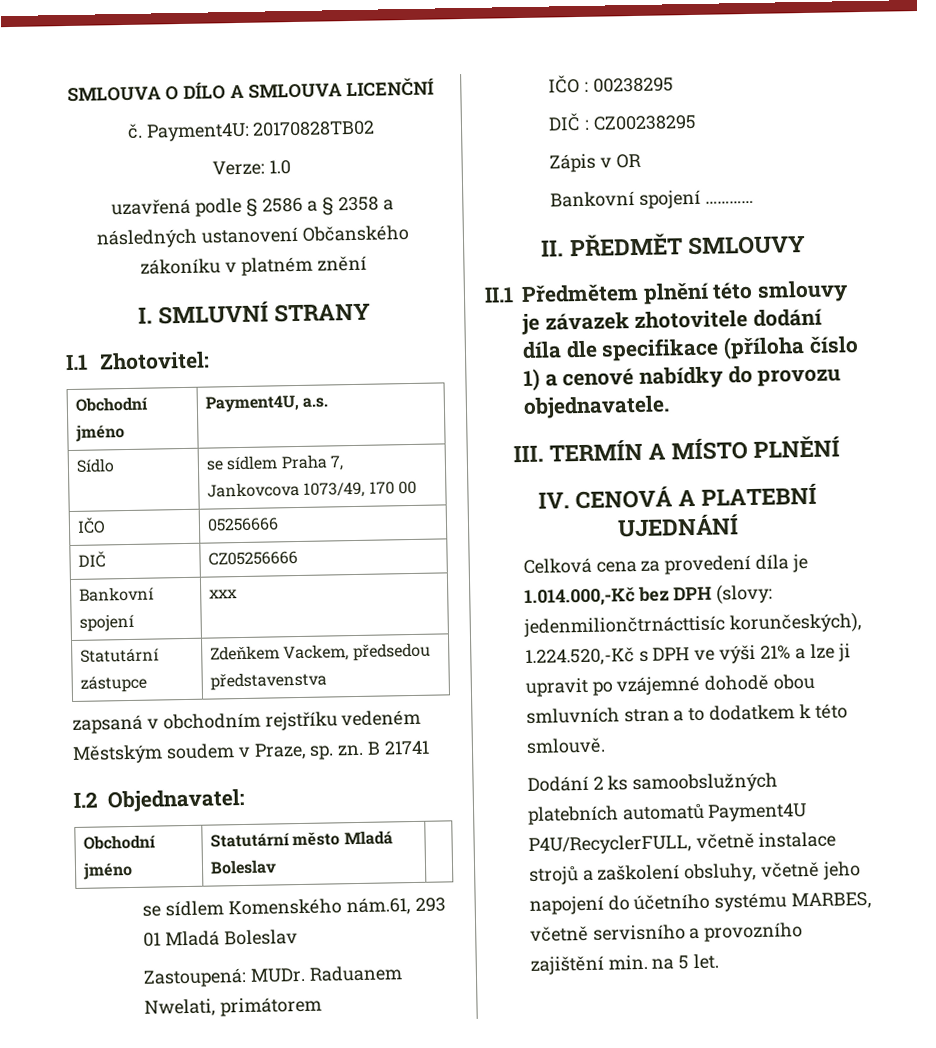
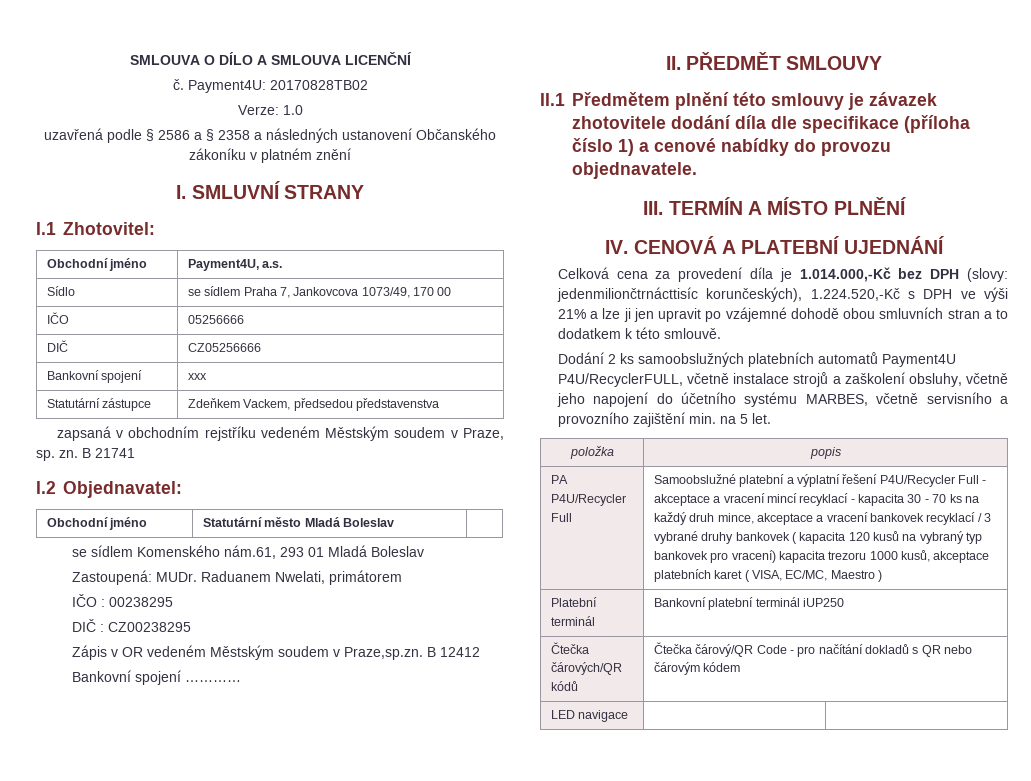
- Zápis v OR
+ Zápis v OR vedeném Městským soudem v Praze,sp.zn. B 12412
- Celková cena za provedení díla je 1.014.000,-Kč bez DPH (slovy: jedenmiliončtrnácttisíc korunčeských), 1.224.520,-Kč s DPH ve výši 21% a lze ji upravit po vzájemné dohodě obou smluvních stran a to dodatkem k této smlouvě.
+ Celková cena za provedení díla je 1.014.000,-Kč bez DPH (slovy: jedenmiliončtrnácttisíc korunčeských), 1.224.520,-Kč s DPH ve výši 21% a lze ji jen upravit po vzájemné dohodě obou smluvních stran a to dodatkem k této smlouvě.
+ položka | popis
+ PA P4U/Recycler Full | Samoobslužné platební a výplatní řešení P4U/Recycler Full - akceptace a vracení mincí recyklací - kapacita 30 - 70 ks na každý druh mince, akceptace a vracení bankovek recyklací / 3 vybrané druhy bankovek ( kapacita 120 kusů na vybraný typ bankovek pro vracení) kapacita trezoru 1000 kusů, akceptace platebních karet ( VISA, EC/MC, Maestro )
+ Platební terminál | Bankovní platební terminál iUP250
+ Čtečka čárových/QR kódů | Čtečka čárový/QR Code - pro načítání dokladů s QR nebo čárovým kódem
+ LED navigace | |

